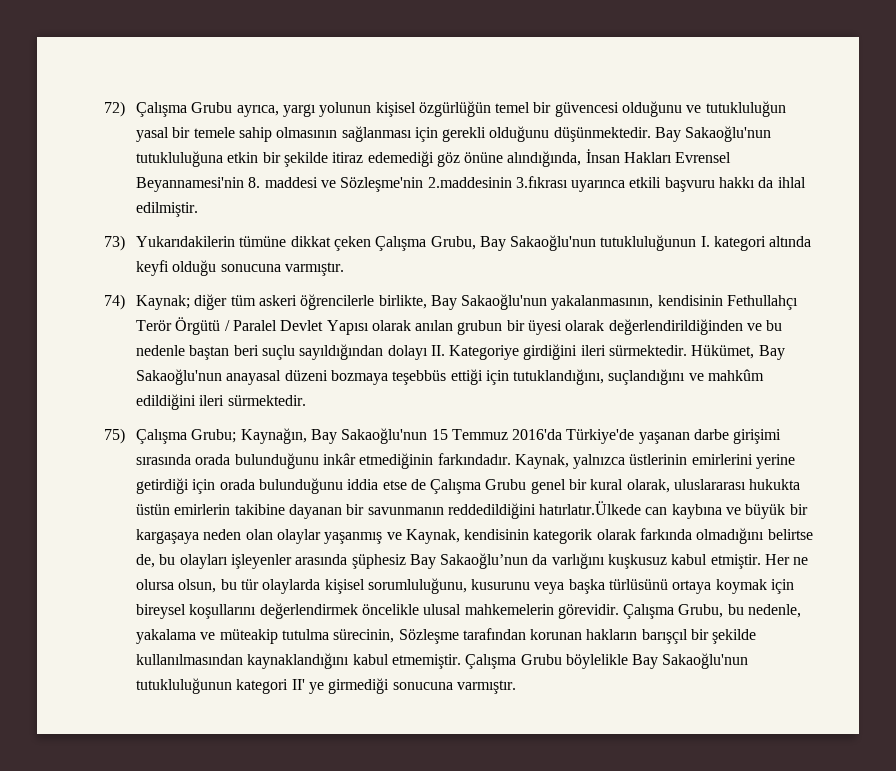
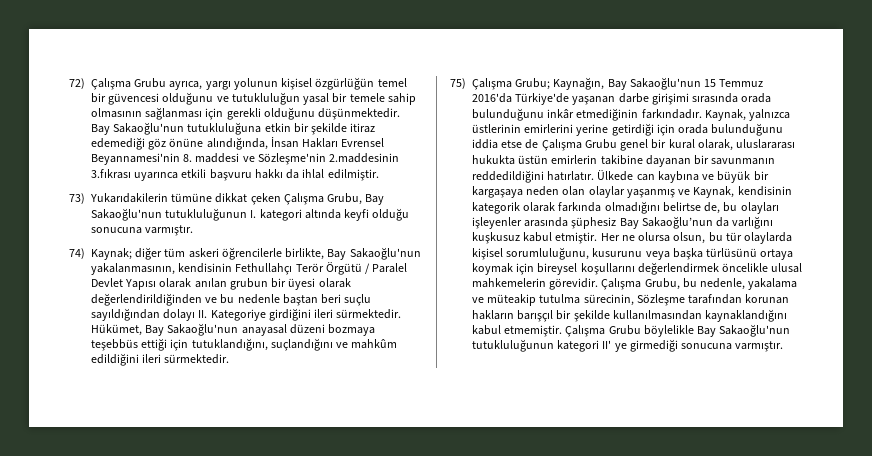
- Kaynak, yalnızca üstlerinin emirlerini yerine getirdiği için orada bulunduğunu iddia etse de Çalışma Grubu genel bir kural olarak, uluslararası hukukta üstün emirlerin takibine dayanan bir savunmanın reddedildiğini hatırlatır.Ülkede can kaybına ve büyük bir kargaşaya neden olan olaylar yaşanmış ve Kaynak, kendisinin kategorik olarak farkında olmadığını belirtse de, bu olayları işleyenler arasında şüphesiz Bay Sakaoğlu’nun da varlığını kuşkusuz kabul etmiştir.
+ Kaynak, yalnızca üstlerinin emirlerini yerine getirdiği için orada bulunduğunu iddia etse de Çalışma Grubu genel bir kural olarak, uluslararası hukukta üstün emirlerin takibine dayanan bir savunmanın reddedildiğini hatırlatır. Ülkede can kaybına ve büyük bir kargaşaya neden olan olaylar yaşanmış ve Kaynak, kendisinin kategorik olarak farkında olmadığını belirtse de, bu olayları işleyenler arasında şüphesiz Bay Sakaoğlu’nun da varlığını kuşkusuz kabul etmiştir.

